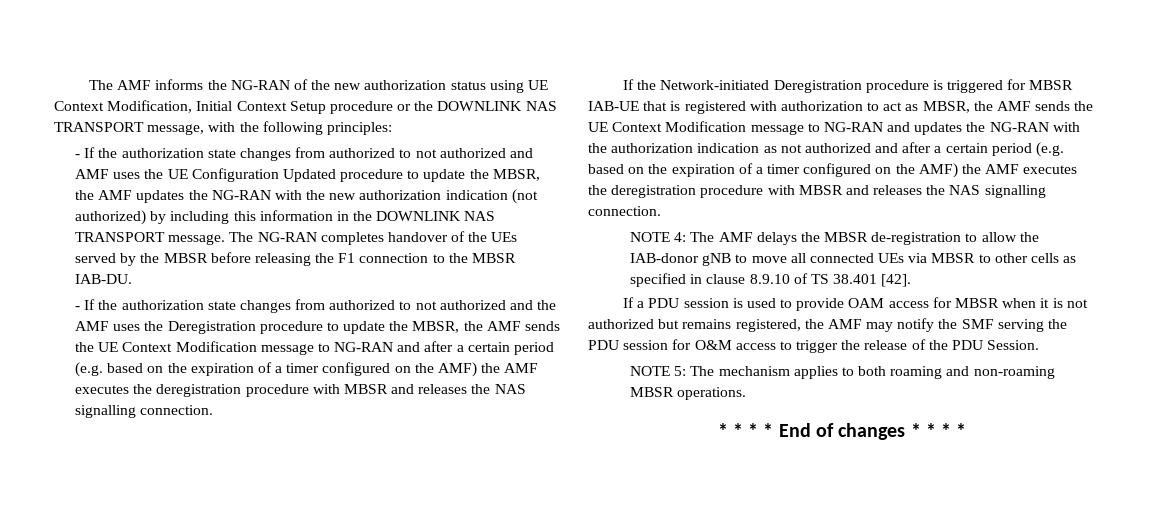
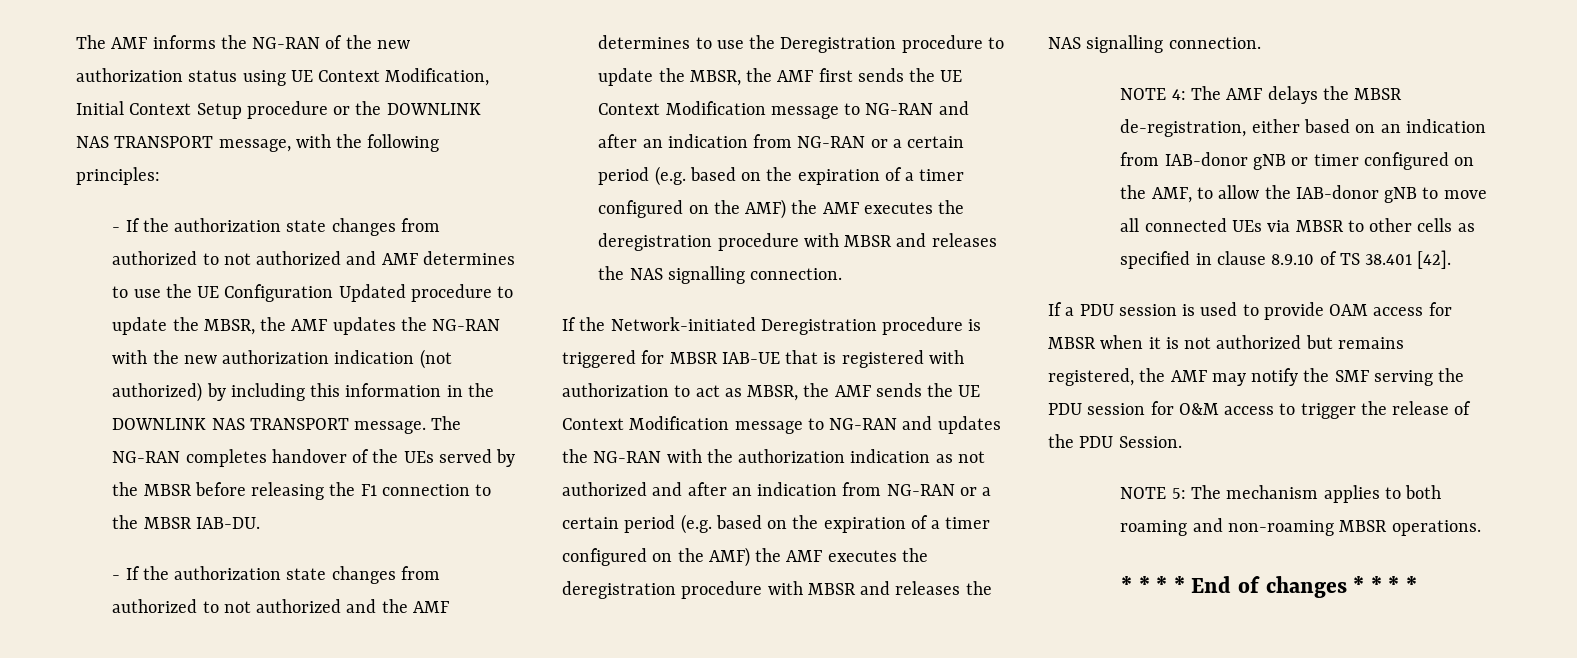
- - If the authorization state changes from authorized to not authorized and AMF uses the UE Configuration Updated procedure to update the MBSR, the AMF updates the NG-RAN with the new authorization indication (not authorized) by including this information in the DOWNLINK NAS TRANSPORT message.
+ - If the authorization state changes from authorized to not authorized and AMF determines to use the UE Configuration Updated procedure to update the MBSR, the AMF updates the NG-RAN with the new authorization indication (not authorized) by including this information in the DOWNLINK NAS TRANSPORT message.
- - If the authorization state changes from authorized to not authorized and the AMF uses the Deregistration procedure to update the MBSR, the AMF sends the UE Context Modification message to NG-RAN and after a certain period (e.g. based on the expiration of a timer configured on the AMF) the AMF executes the deregistration procedure with MBSR and releases the NAS signalling connection.
+ - If the authorization state changes from authorized to not authorized and the AMF determines to use the Deregistration procedure to update the MBSR, the AMF first sends the UE Context Modification message to NG-RAN and after an indication from NG-RAN or a certain period (e.g. based on the expiration of a timer configured on the AMF) the AMF executes the deregistration procedure with MBSR and releases the NAS signalling connection.
- If the Network-initiated Deregistration procedure is triggered for MBSR IAB-UE that is registered with authorization to act as MBSR, the AMF sends the UE Context Modification message to NG-RAN and updates the NG-RAN with the authorization indication as not authorized and after a certain period (e.g. based on the expiration of a timer configured on the AMF) the AMF executes the deregistration procedure with MBSR and releases the NAS signalling connection.
+ If the Network-initiated Deregistration procedure is triggered for MBSR IAB-UE that is registered with authorization to act as MBSR, the AMF sends the UE Context Modification message to NG-RAN and updates the NG-RAN with the authorization indication as not authorized and after an indication from NG-RAN or a certain period (e.g. based on the expiration of a timer configured on the AMF) the AMF executes the deregistration procedure with MBSR and releases the NAS signalling connection.
- NOTE 4: The AMF delays the MBSR de-registration to allow the IAB-donor gNB to move all connected UEs via MBSR to other cells as specified in clause 8.9.10 of TS 38.401 [42].
+ NOTE 4: The AMF delays the MBSR de-registration, either based on an indication from IAB-donor gNB or timer configured on the AMF, to allow the IAB-donor gNB to move all connected UEs via MBSR to other cells as specified in clause 8.9.10 of TS 38.401 [42].

